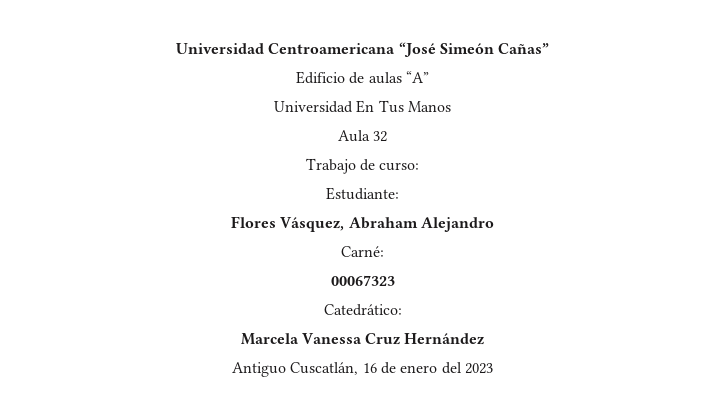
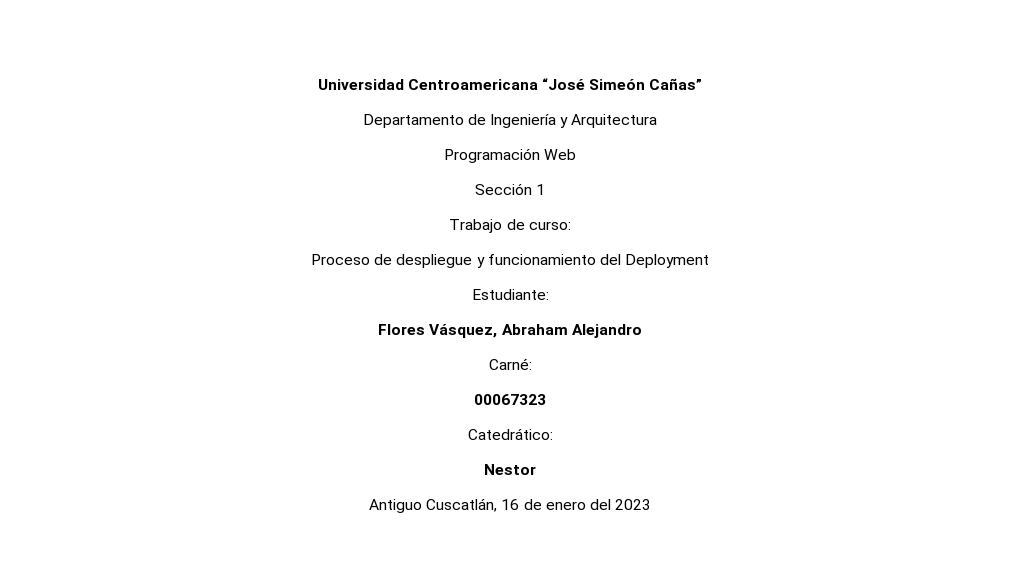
- Edificio de aulas “A”
- Universidad En Tus Manos
- Aula 32
+ Departamento de Ingeniería y Arquitectura
+ Programación Web
+ Sección 1
  Trabajo de curso:
+ Proceso de despliegue y funcionamiento del Deployment
- Marcela Vanessa Cruz Hernández
+ Nestor

